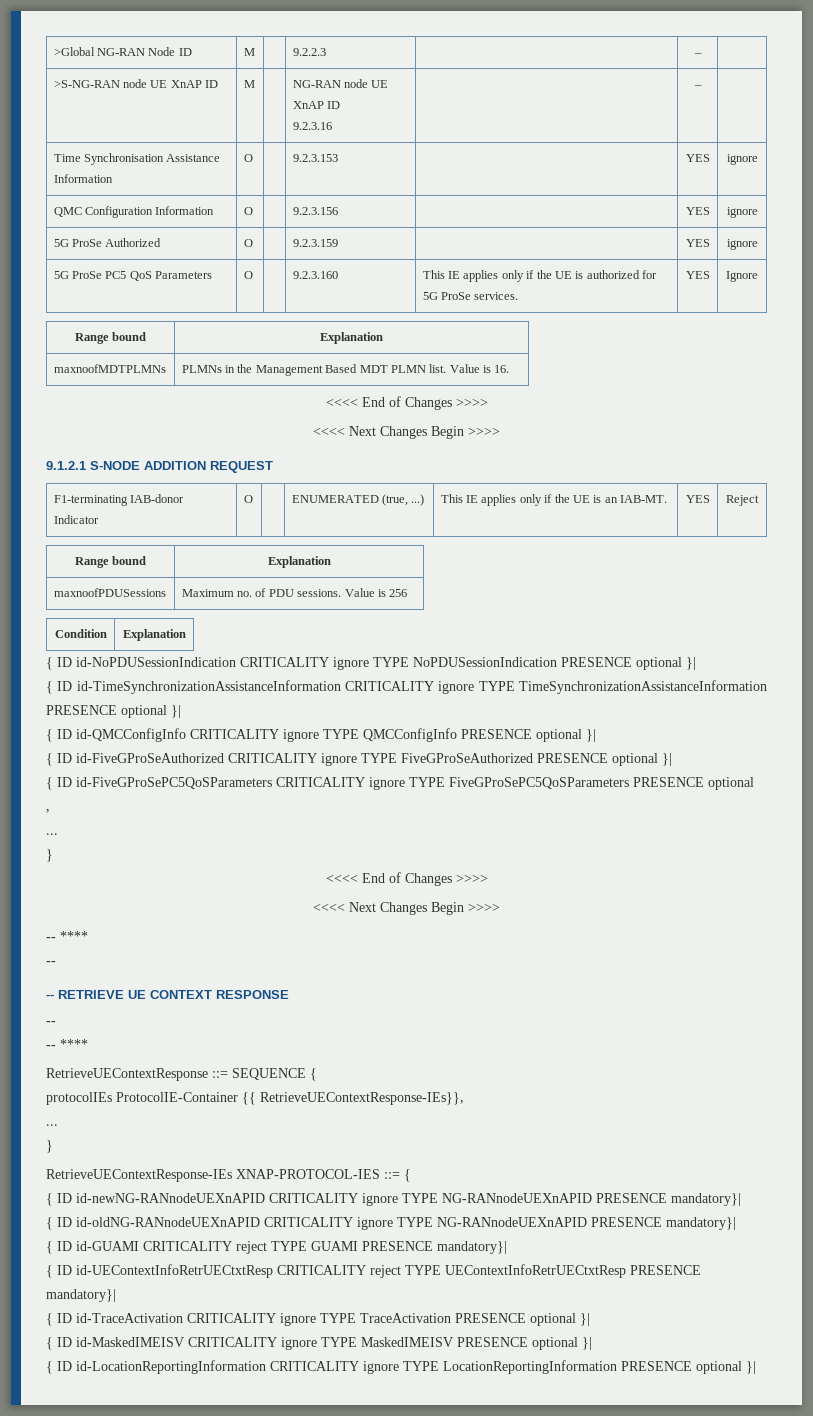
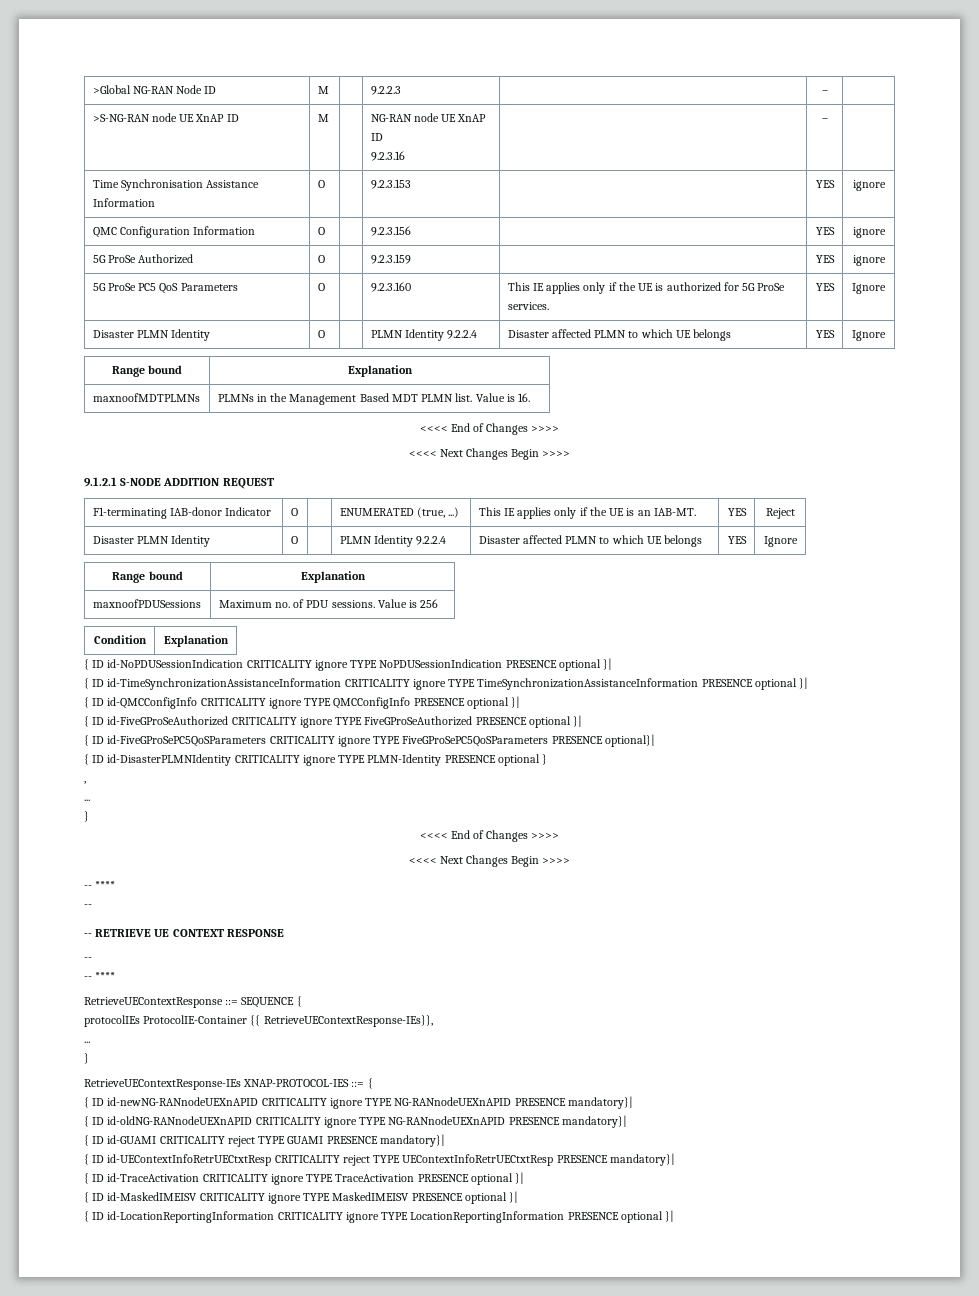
  5G ProSe PC5 QoS Parameters | O | | 9.2.3.160 | This IE applies only if the UE is authorized for 5G ProSe services. | YES | Ignore
+ Disaster PLMN Identity | O | | PLMN Identity 9.2.2.4 | Disaster affected PLMN to which UE belongs | YES | Ignore
  F1-terminating IAB-donor Indicator | O | | ENUMERATED (true, ...) | This IE applies only if the UE is an IAB-MT. | YES | Reject
+ Disaster PLMN Identity | O | | PLMN Identity 9.2.2.4 | Disaster affected PLMN to which UE belongs | YES | Ignore
- { ID id-FiveGProSePC5QoSParameters CRITICALITY ignore TYPE FiveGProSePC5QoSParameters PRESENCE optional
+ { ID id-FiveGProSePC5QoSParameters CRITICALITY ignore TYPE FiveGProSePC5QoSParameters PRESENCE optional}|
+ { ID id-DisasterPLMNIdentity CRITICALITY ignore TYPE PLMN-Identity PRESENCE optional }

